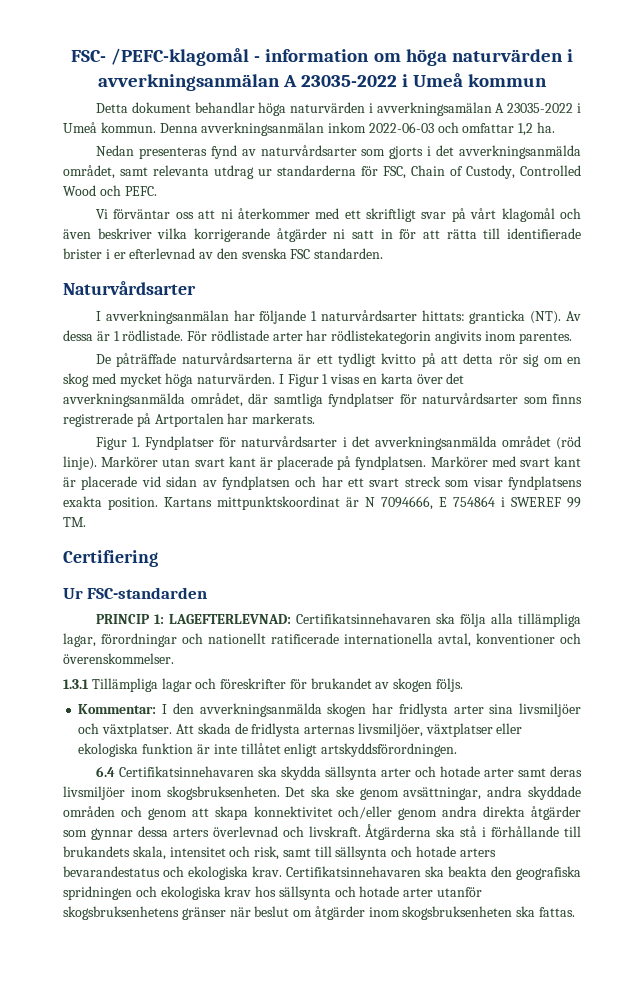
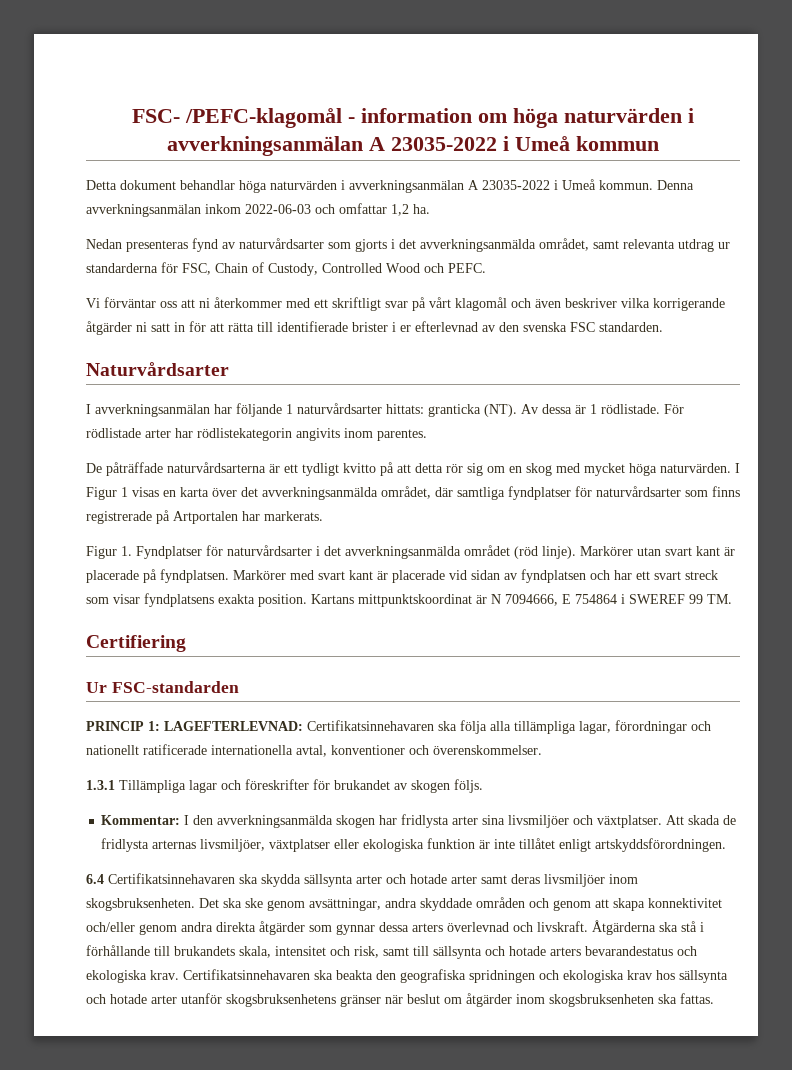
- Detta dokument behandlar höga naturvärden i avverkningsamälan A 23035-2022 i Umeå kommun.
+ Detta dokument behandlar höga naturvärden i avverkningsanmälan A 23035-2022 i Umeå kommun.

